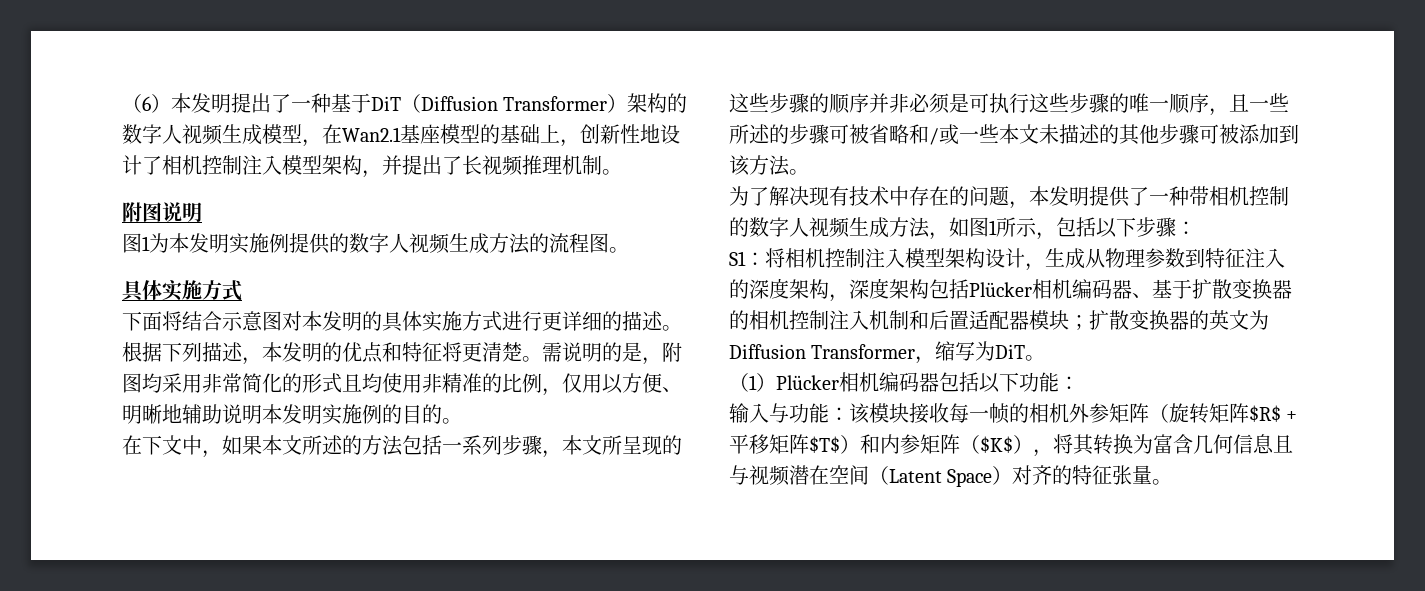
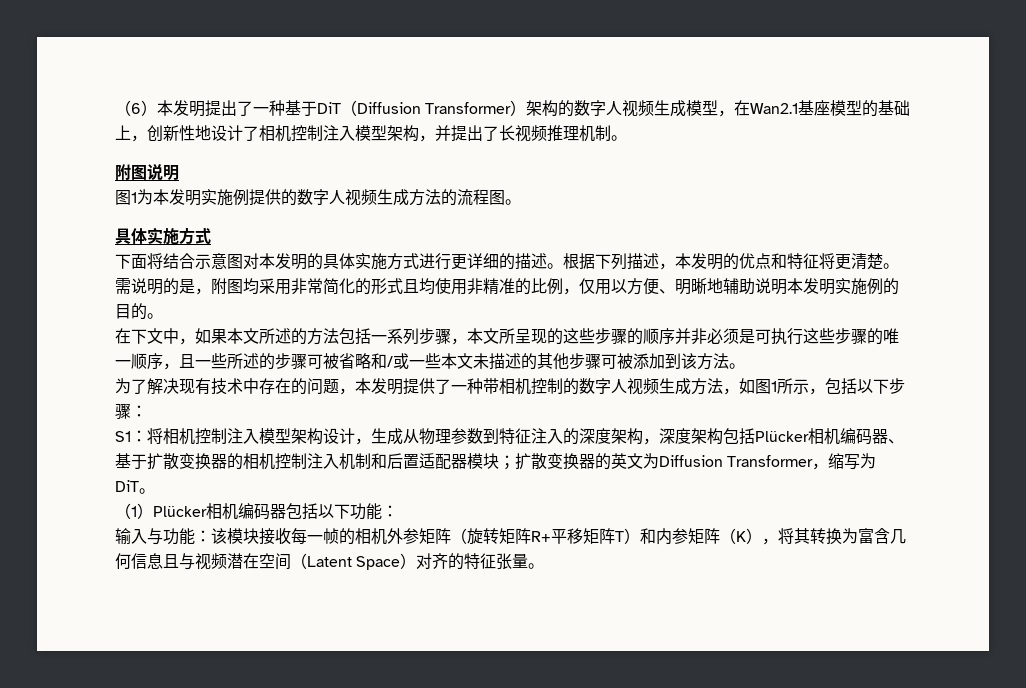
- 输入与功能：该模块接收每一帧的相机外参矩阵（旋转矩阵$R$ +平移矩阵$T$）和内参矩阵（$K$），将其转换为富含几何信息且与视频潜在空间（Latent Space）对齐的特征张量。
+ 输入与功能：该模块接收每一帧的相机外参矩阵（旋转矩阵R+平移矩阵T）和内参矩阵（K），将其转换为富含几何信息且与视频潜在空间（Latent Space）对齐的特征张量。

